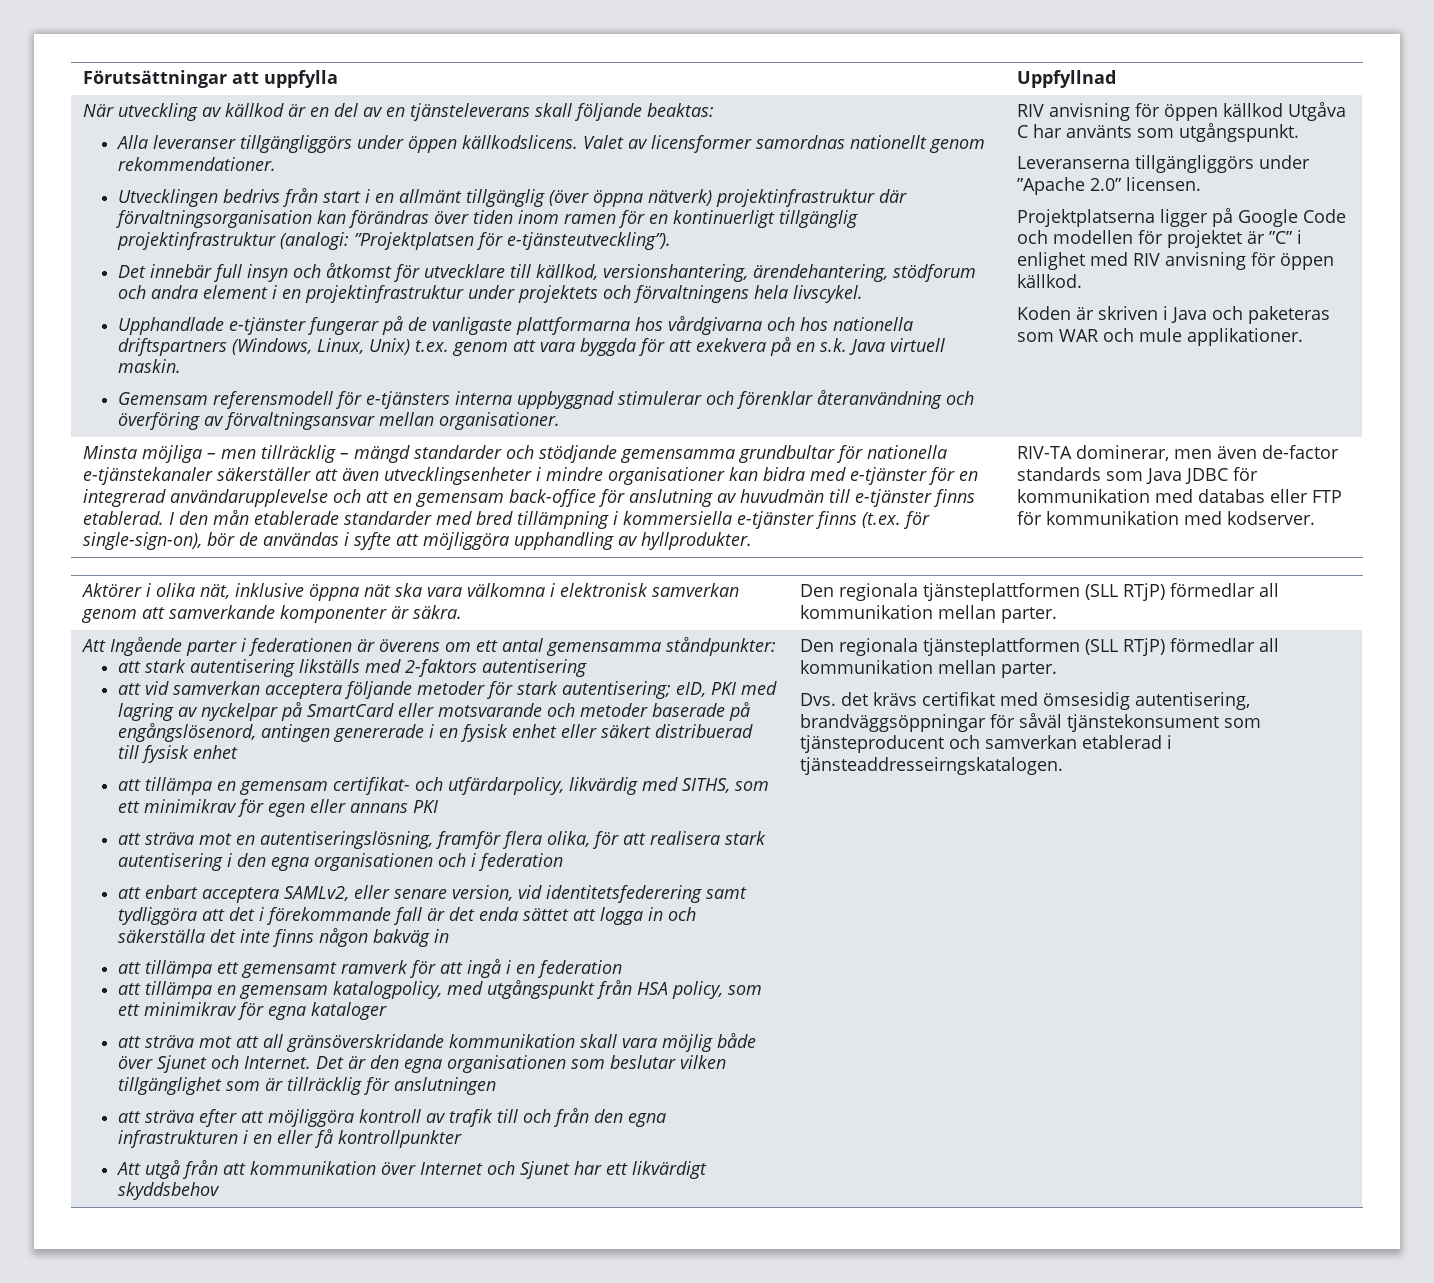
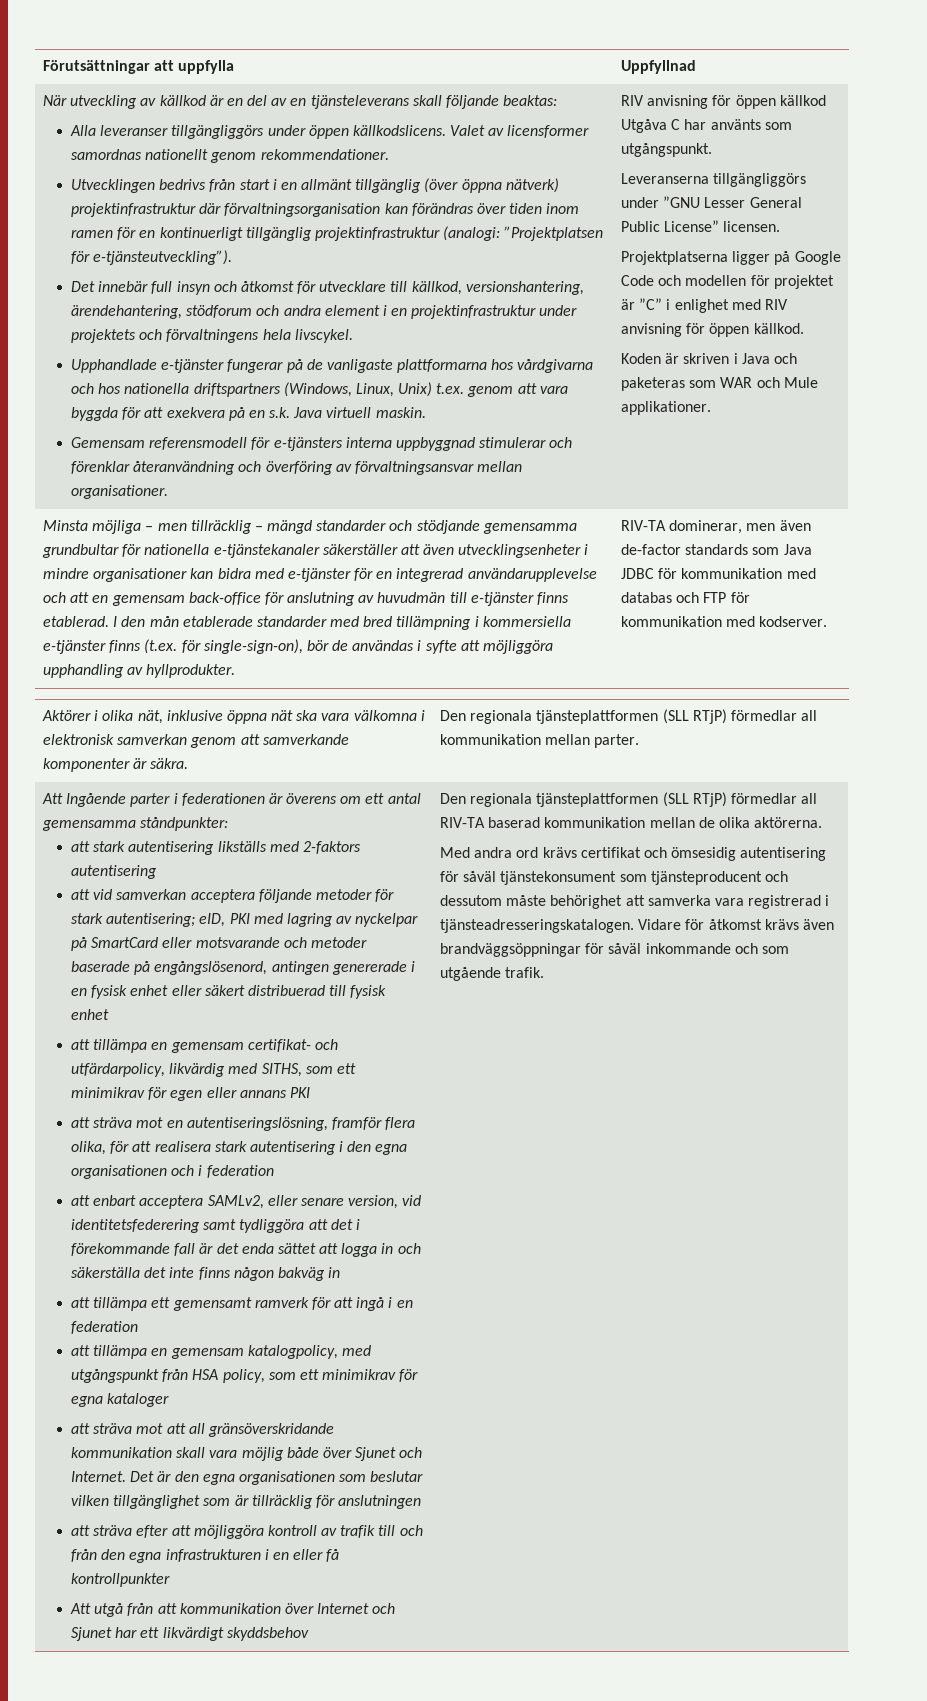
- Leveranserna tillgängliggörs under ”Apache 2.0” licensen.
+ Leveranserna tillgängliggörs under ”GNU Lesser General Public License” licensen.
- Koden är skriven i Java och paketeras som WAR och mule applikationer.
+ Koden är skriven i Java och paketeras som WAR och Mule applikationer.
- RIV-TA dominerar, men även de-factor standards som Java JDBC för kommunikation med databas eller FTP för kommunikation med kodserver.
+ RIV-TA dominerar, men även de-factor standards som Java JDBC för kommunikation med databas och FTP för kommunikation med kodserver.
- Att utgå från att kommunikation över Internet och Sjunet har ett likvärdigt skyddsbehov | Den regionala tjänsteplattformen (SLL RTjP) förmedlar all kommunikation mellan parter.
- Dvs. det krävs certifikat med ömsesidig autentisering, brandväggsöppningar för såväl tjänstekonsument som tjänsteproducent och samverkan etablerad i tjänsteaddresseirngskatalogen.
+ Att utgå från att kommunikation över Internet och Sjunet har ett likvärdigt skyddsbehov | Den regionala tjänsteplattformen (SLL RTjP) förmedlar all RIV-TA baserad kommunikation mellan de olika aktörerna.
+ Med andra ord krävs certifikat och ömsesidig autentisering för såväl tjänstekonsument som tjänsteproducent och dessutom måste behörighet att samverka vara registrerad i tjänsteadresseringskatalogen. Vidare för åtkomst krävs även brandväggsöppningar för såväl inkommande och som utgående trafik.

